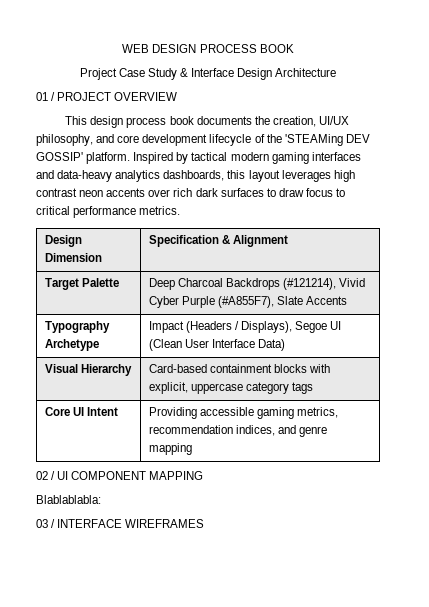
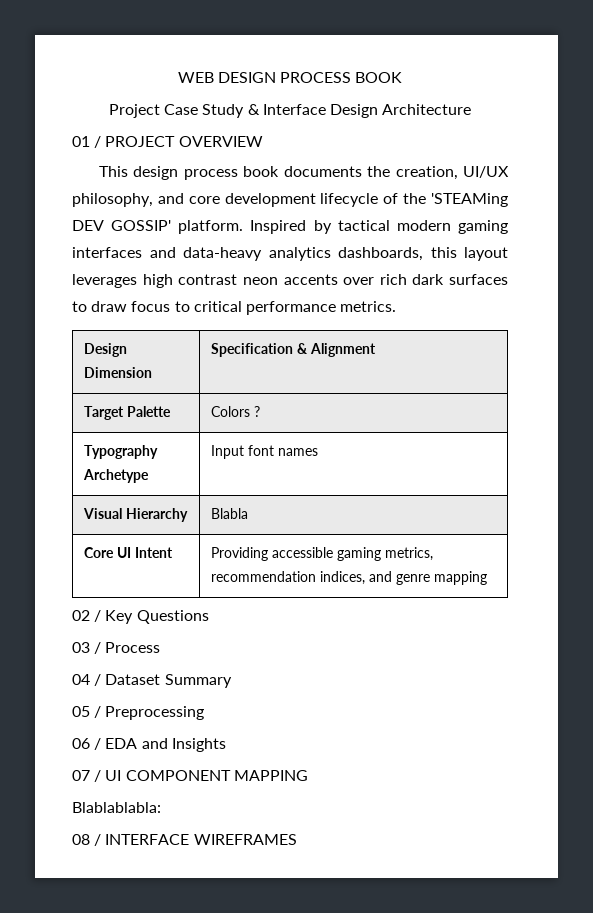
- Target Palette | Deep Charcoal Backdrops (#121214), Vivid Cyber Purple (#A855F7), Slate Accents
- Typography Archetype | Impact (Headers / Displays), Segoe UI (Clean User Interface Data)
- Visual Hierarchy | Card-based containment blocks with explicit, uppercase category tags
+ Target Palette | Colors ?
+ Typography Archetype | Input font names
+ Visual Hierarchy | Blabla
- 02 / UI COMPONENT MAPPING
+ 02 / Key Questions
+ 03 / Process
+ 04 / Dataset Summary
+ 05 / Preprocessing
+ 06 / EDA and Insights
+ 07 / UI COMPONENT MAPPING
- 03 / INTERFACE WIREFRAMES
+ 08 / INTERFACE WIREFRAMES

